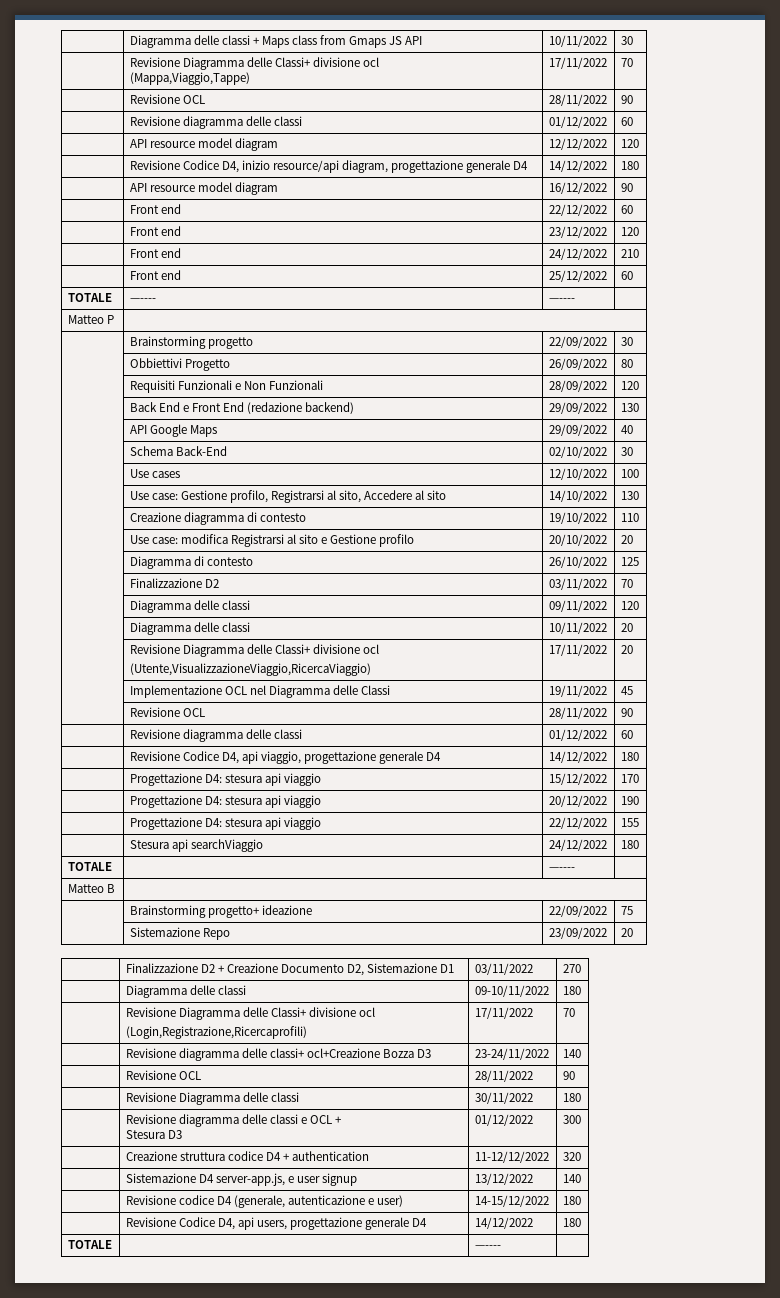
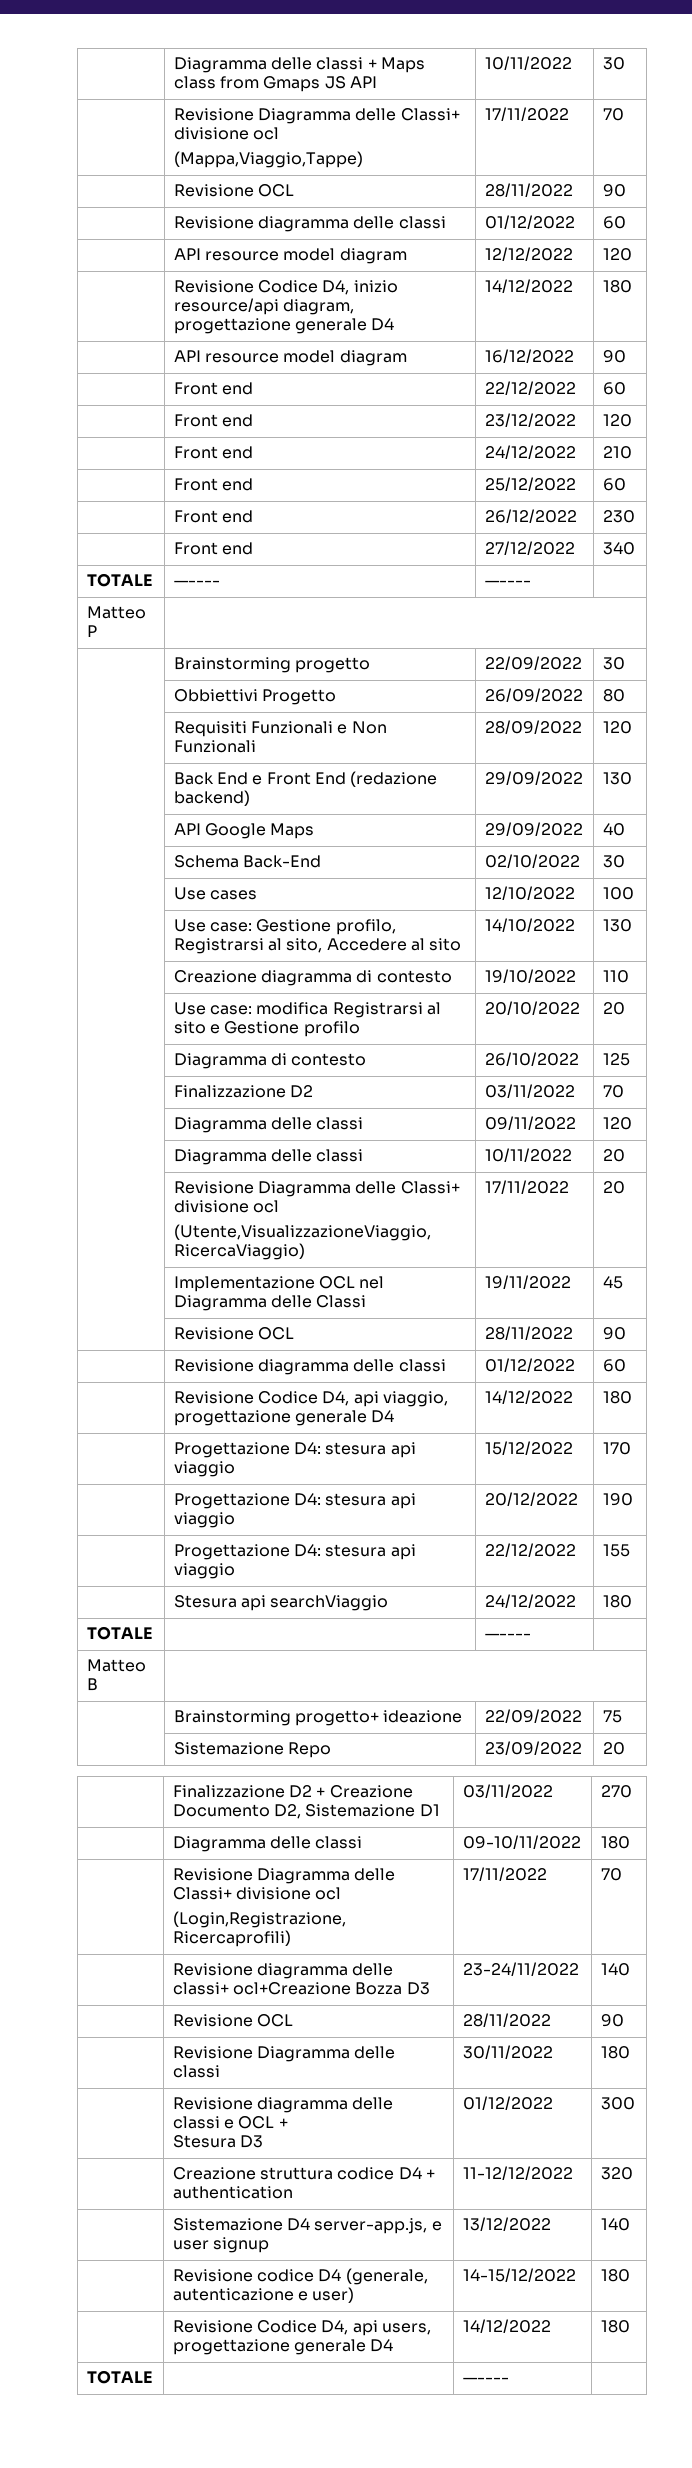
+ | Front end | 26/12/2022 | 230
+ | Front end | 27/12/2022 | 340

